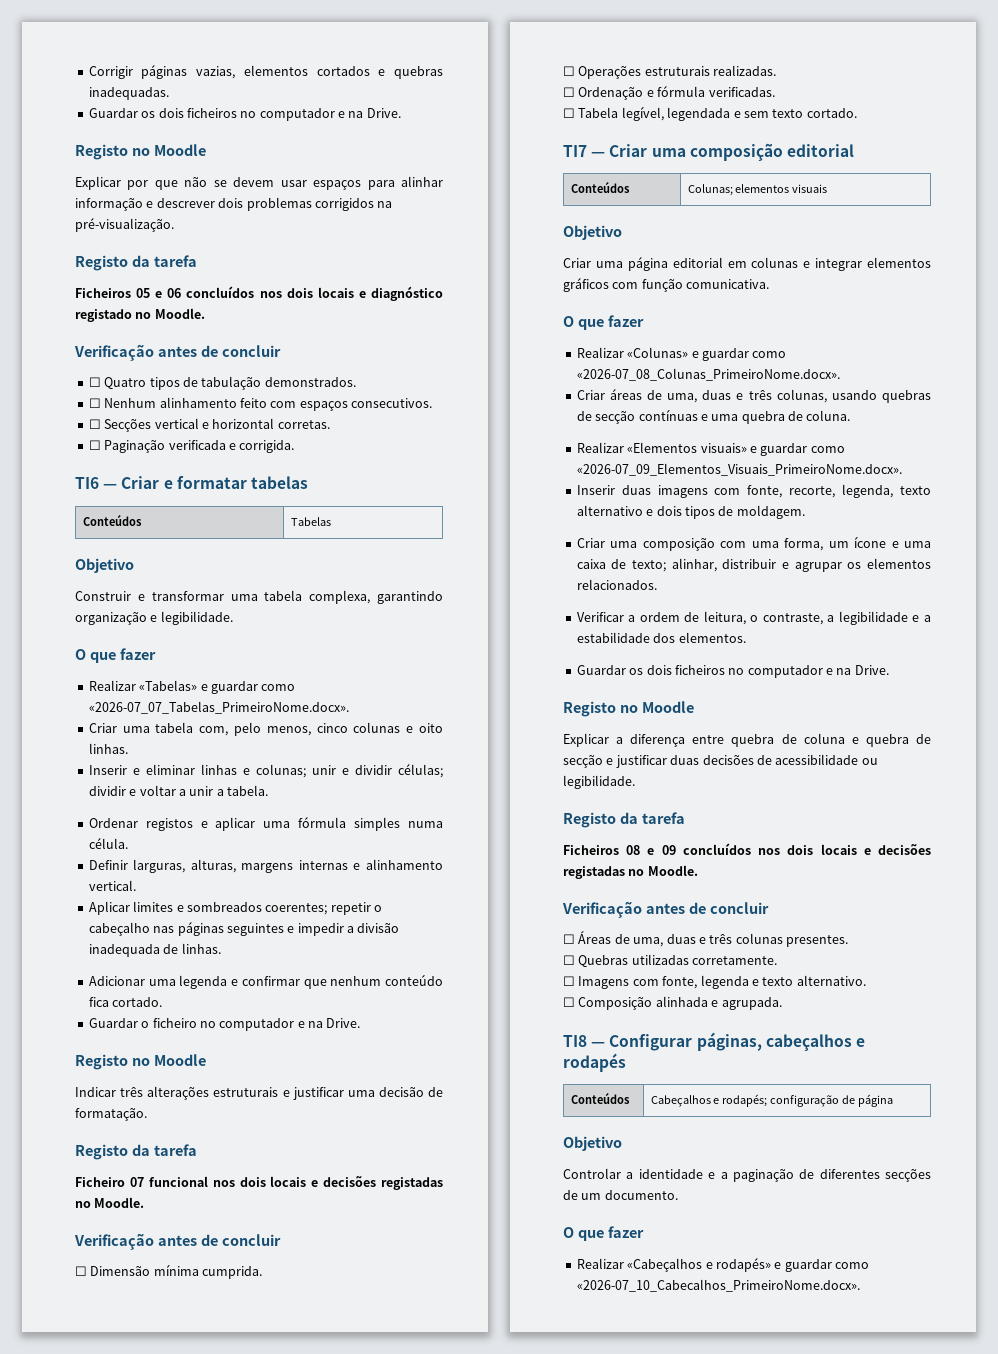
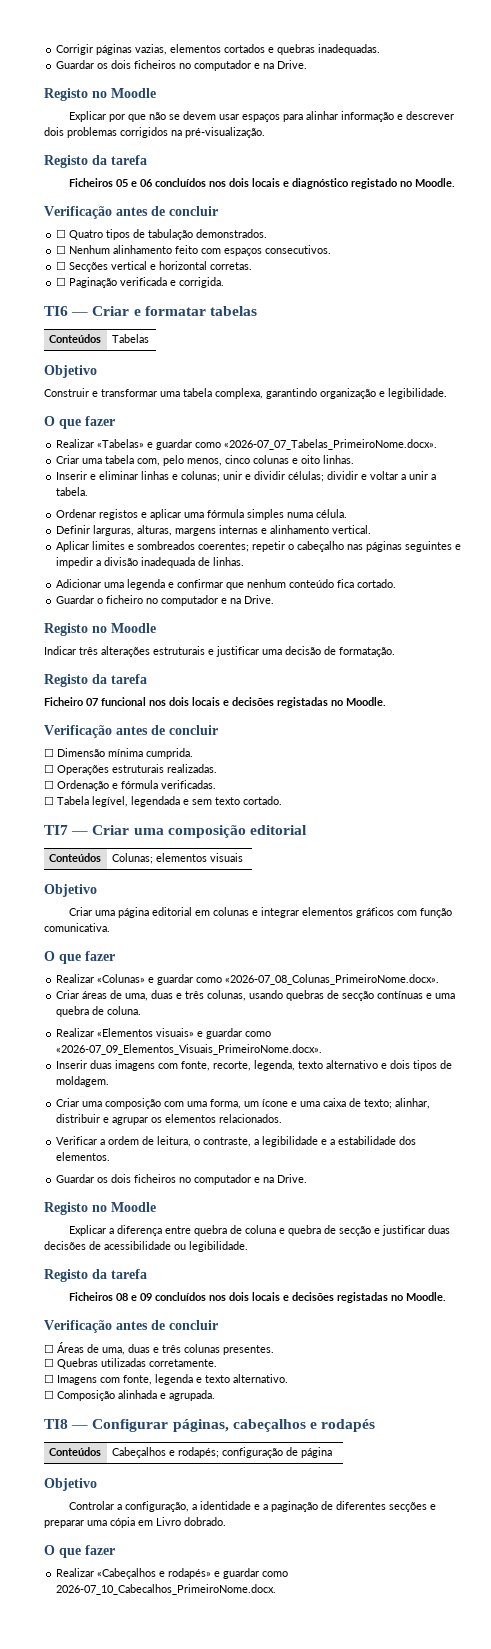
- Controlar a identidade e a paginação de diferentes secções de um documento.
+ Controlar a configuração, a identidade e a paginação de diferentes secções e preparar uma cópia em Livro dobrado.
- Realizar «Cabeçalhos e rodapés» e guardar como «2026-07_10_Cabecalhos_PrimeiroNome.docx».
+ Realizar «Cabeçalhos e rodapés» e guardar como 2026-07_10_Cabecalhos_PrimeiroNome.docx.

